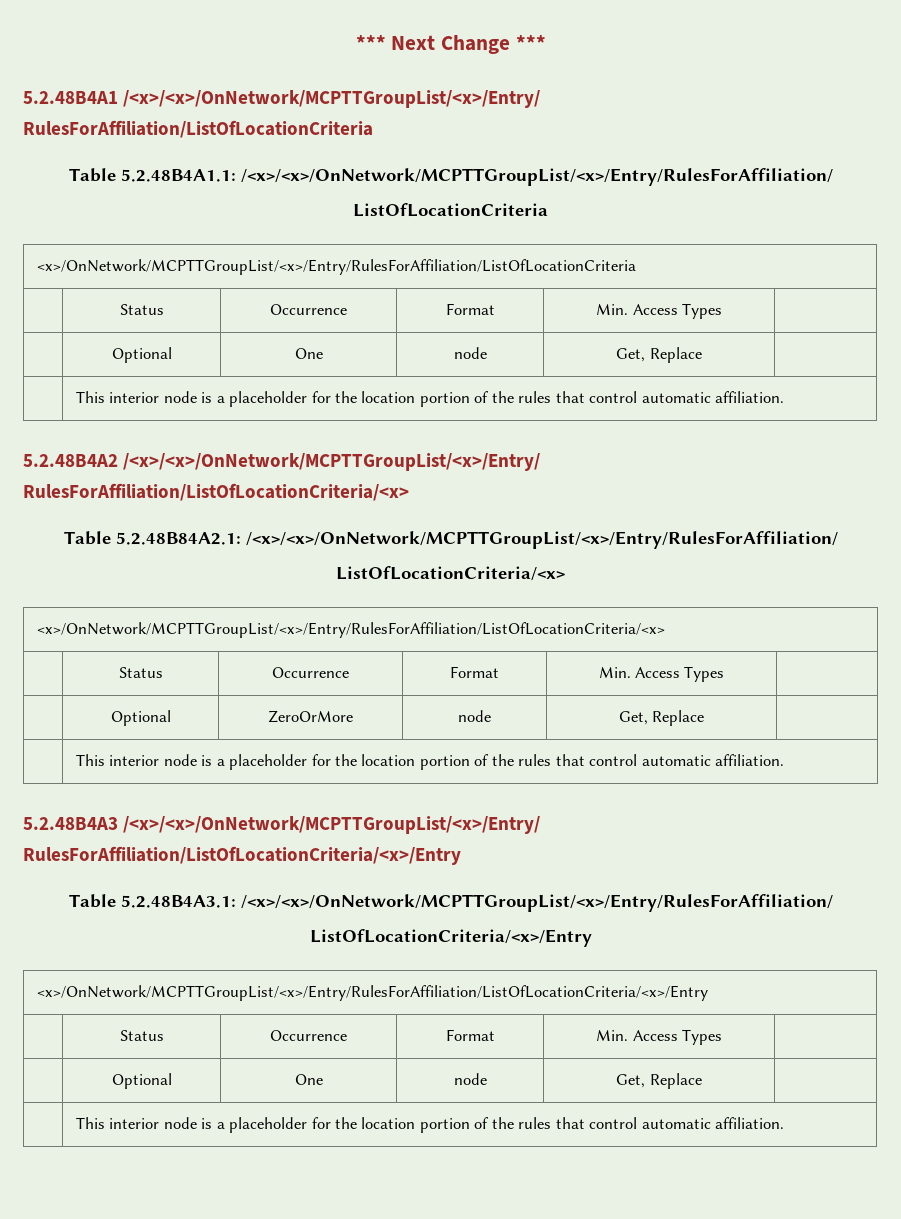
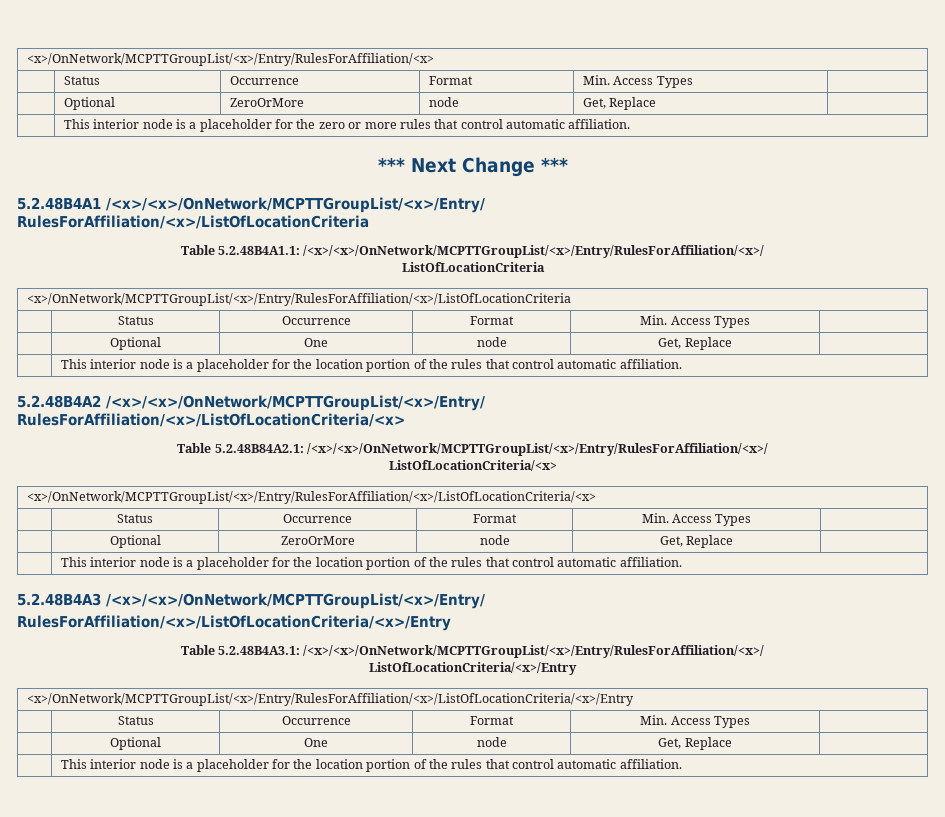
+ <x>/OnNetwork/MCPTTGroupList/<x>/Entry/RulesForAffiliation/<x>
+ | Status | Occurrence | Format | Min. Access Types |
+ | Optional | ZeroOrMore | node | Get, Replace |
+ | This interior node is a placeholder for the zero or more rules that control automatic affiliation.
- RulesForAffiliation/ListOfLocationCriteria
+ RulesForAffiliation/<x>/ListOfLocationCriteria
- Table 5.2.48B4A1.1: /<x>/<x>/OnNetwork/MCPTTGroupList/<x>/Entry/RulesForAffiliation/
+ Table 5.2.48B4A1.1: /<x>/<x>/OnNetwork/MCPTTGroupList/<x>/Entry/RulesForAffiliation/<x>/
- <x>/OnNetwork/MCPTTGroupList/<x>/Entry/RulesForAffiliation/ListOfLocationCriteria
+ <x>/OnNetwork/MCPTTGroupList/<x>/Entry/RulesForAffiliation/<x>/ListOfLocationCriteria
- RulesForAffiliation/ListOfLocationCriteria/<x>
+ RulesForAffiliation/<x>/ListOfLocationCriteria/<x>
- Table 5.2.48B84A2.1: /<x>/<x>/OnNetwork/MCPTTGroupList/<x>/Entry/RulesForAffiliation/
+ Table 5.2.48B84A2.1: /<x>/<x>/OnNetwork/MCPTTGroupList/<x>/Entry/RulesForAffiliation/<x>/
- <x>/OnNetwork/MCPTTGroupList/<x>/Entry/RulesForAffiliation/ListOfLocationCriteria/<x>
+ <x>/OnNetwork/MCPTTGroupList/<x>/Entry/RulesForAffiliation/<x>/ListOfLocationCriteria/<x>
- RulesForAffiliation/ListOfLocationCriteria/<x>/Entry
+ RulesForAffiliation/<x>/ListOfLocationCriteria/<x>/Entry
- Table 5.2.48B4A3.1: /<x>/<x>/OnNetwork/MCPTTGroupList/<x>/Entry/RulesForAffiliation/
+ Table 5.2.48B4A3.1: /<x>/<x>/OnNetwork/MCPTTGroupList/<x>/Entry/RulesForAffiliation/<x>/
- <x>/OnNetwork/MCPTTGroupList/<x>/Entry/RulesForAffiliation/ListOfLocationCriteria/<x>/Entry
+ <x>/OnNetwork/MCPTTGroupList/<x>/Entry/RulesForAffiliation/<x>/ListOfLocationCriteria/<x>/Entry

